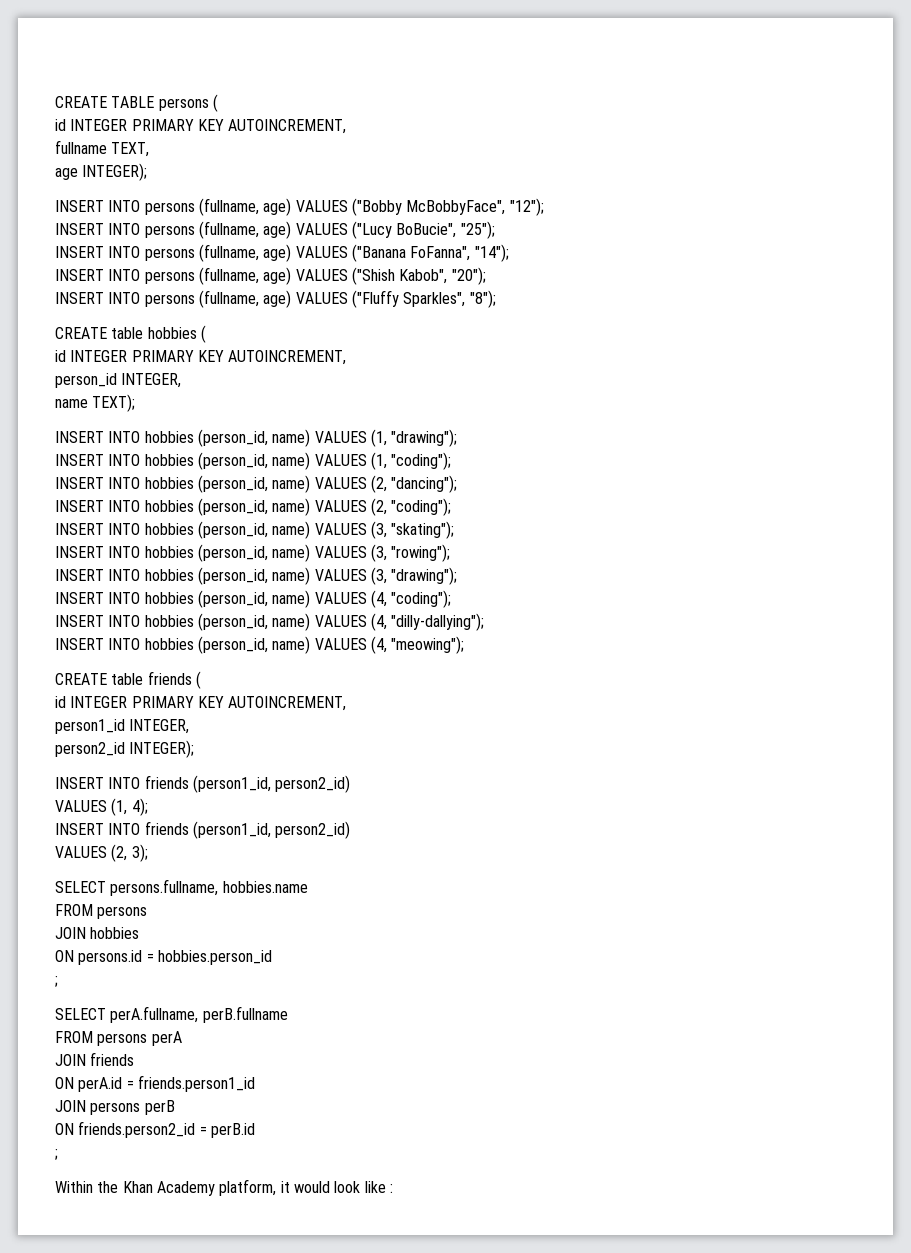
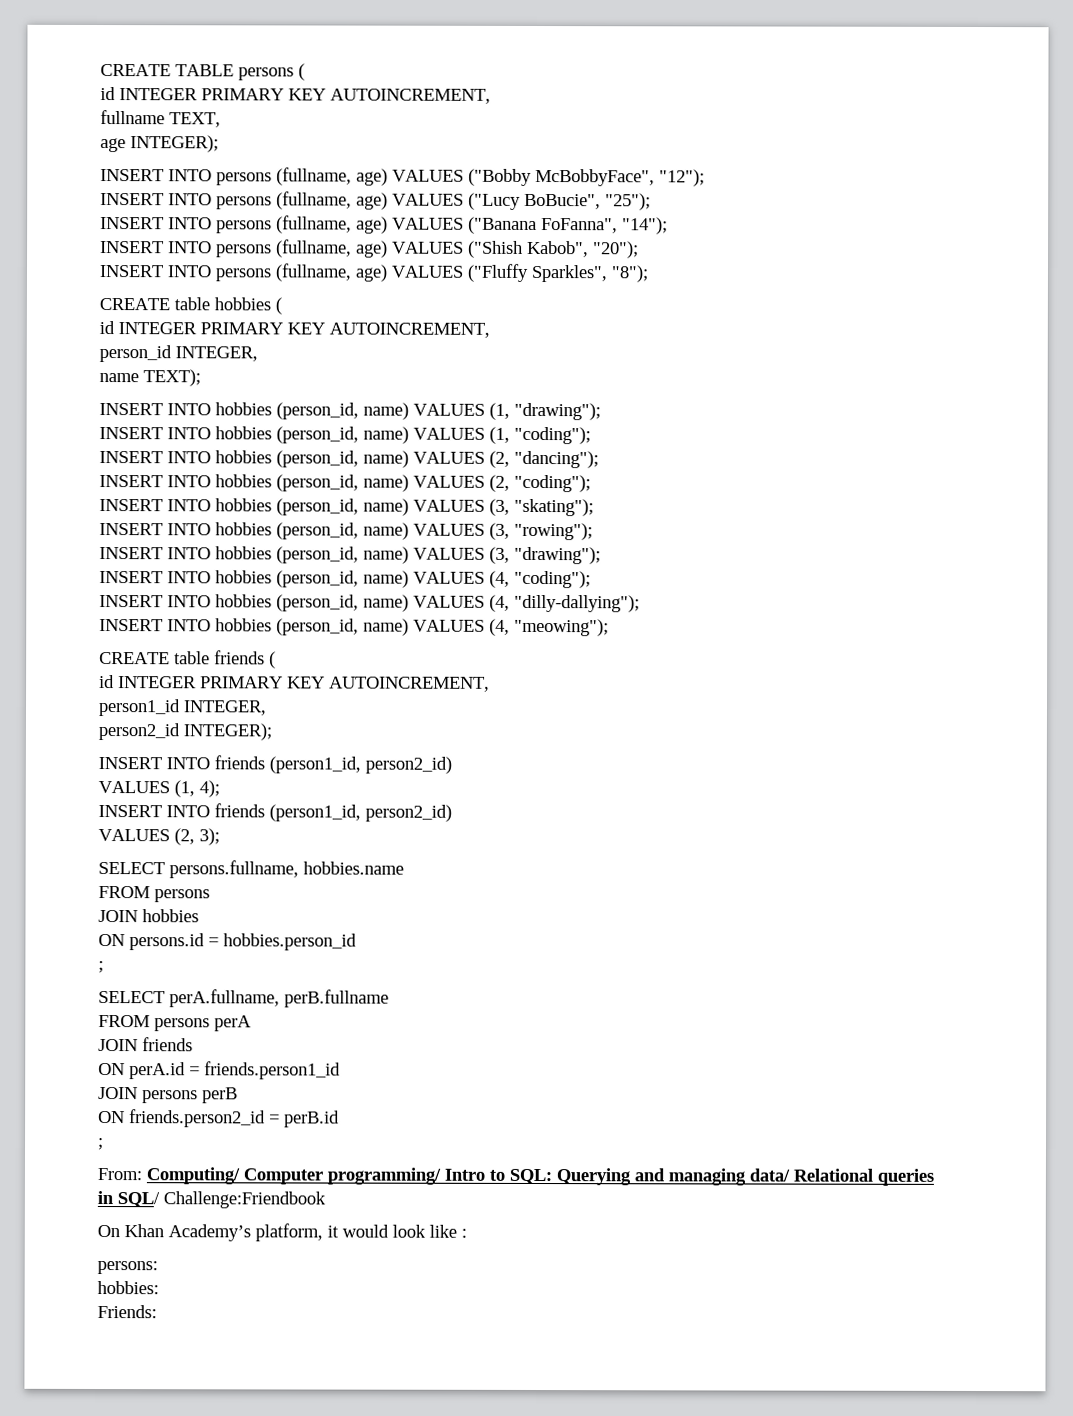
- Within the Khan Academy platform, it would look like :
+ From: Computing/ Computer programming/ Intro to SQL: Querying and managing data/ Relational queries in SQL/ Challenge:Friendbook
+ On Khan Academy’s platform, it would look like :
+ persons:
+ hobbies:
+ Friends:

